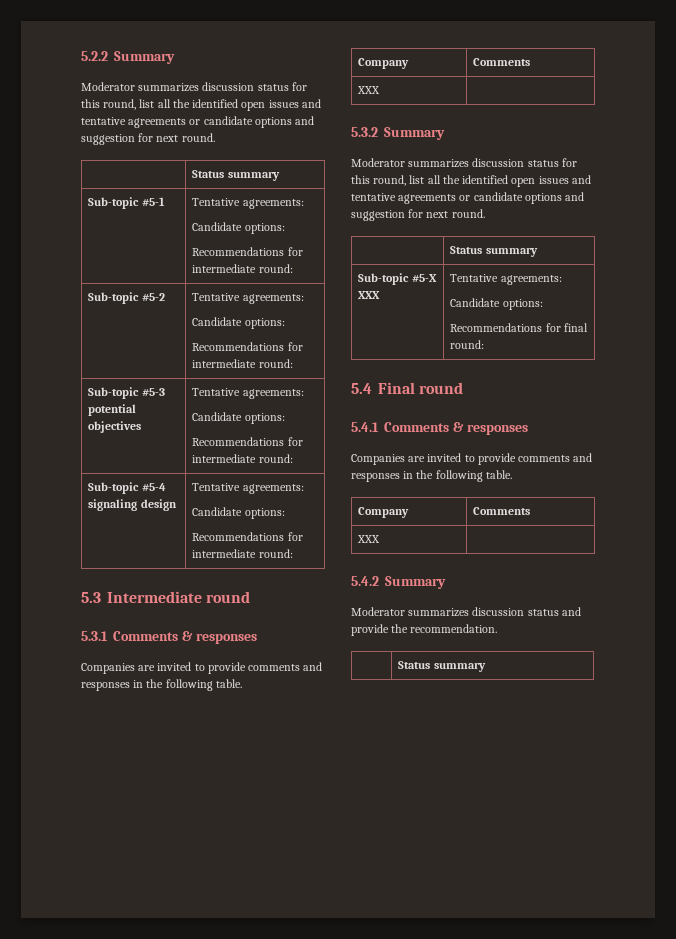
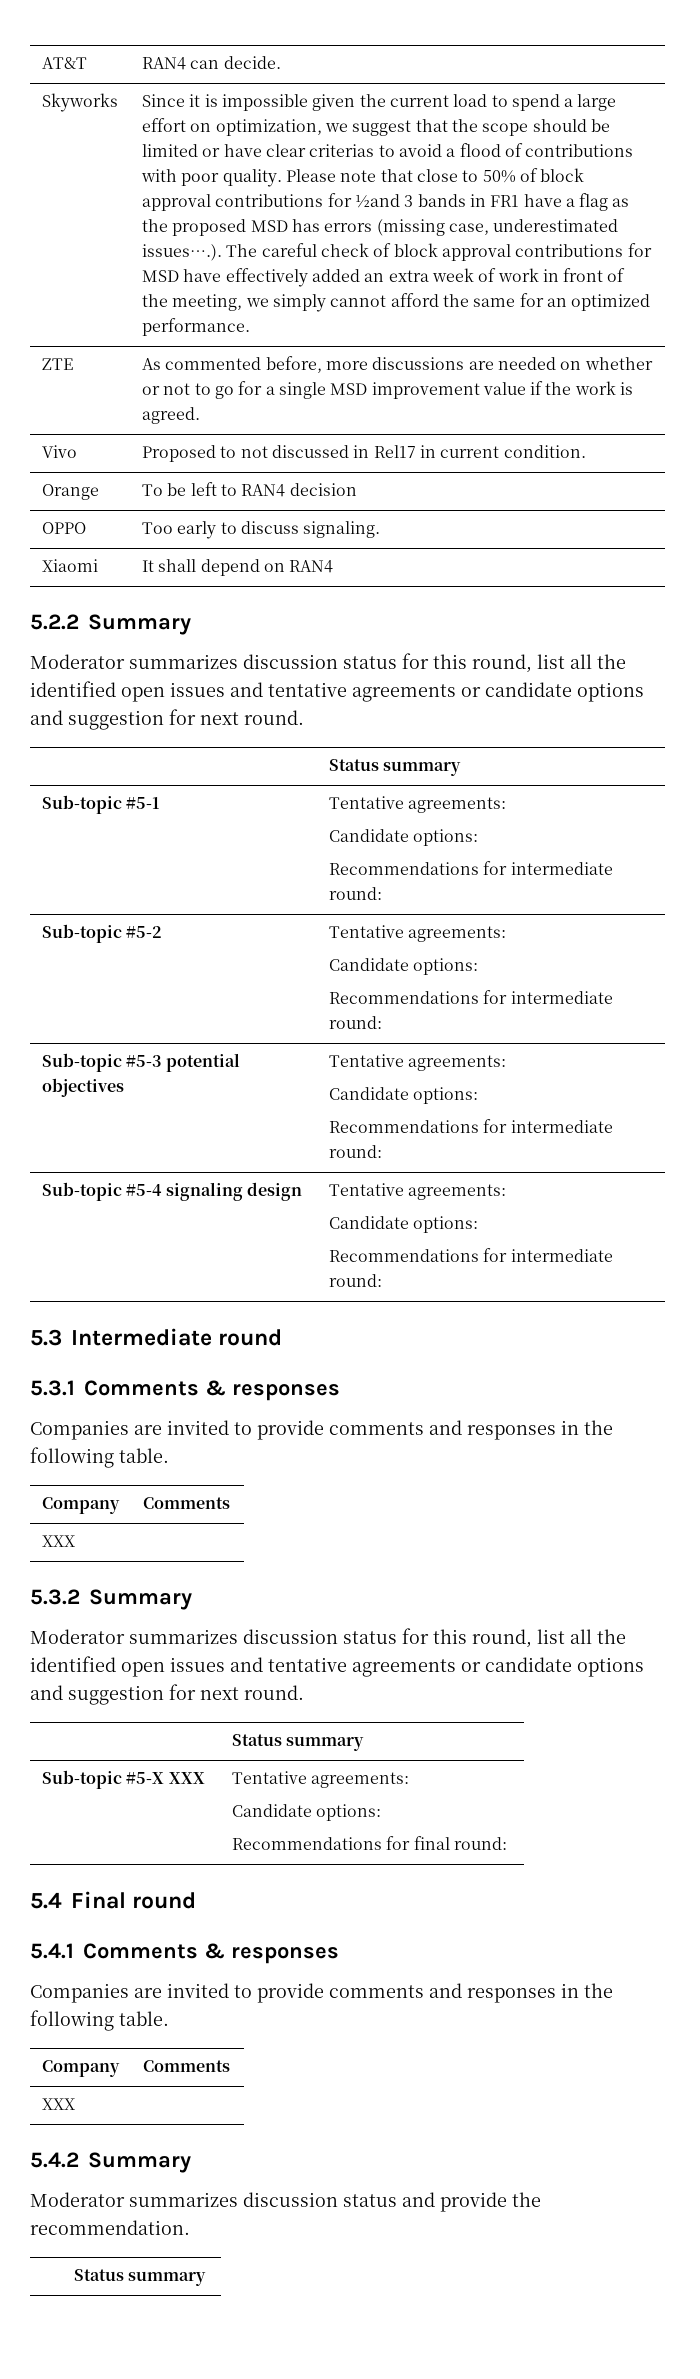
+ AT&T | RAN4 can decide.
+ Skyworks | Since it is impossible given the current load to spend a large effort on optimization, we suggest that the scope should be limited or have clear criterias to avoid a flood of contributions with poor quality. Please note that close to 50% of block approval contributions for ½and 3 bands in FR1 have a flag as the proposed MSD has errors (missing case, underestimated issues….). The careful check of block approval contributions for MSD have effectively added an extra week of work in front of the meeting, we simply cannot afford the same for an optimized performance.
+ ZTE | As commented before, more discussions are needed on whether or not to go for a single MSD improvement value if the work is agreed.
+ Vivo | Proposed to not discussed in Rel17 in current condition.
+ Orange | To be left to RAN4 decision
+ OPPO | Too early to discuss signaling.
+ Xiaomi | It shall depend on RAN4

